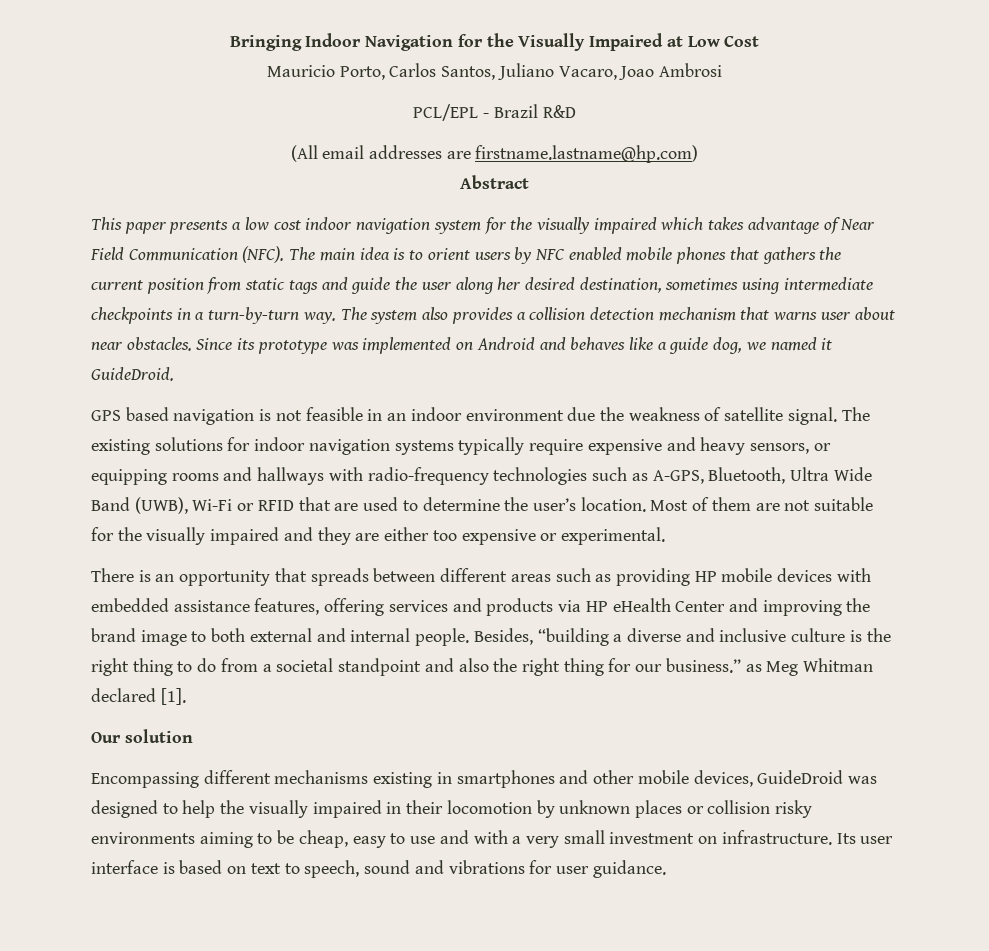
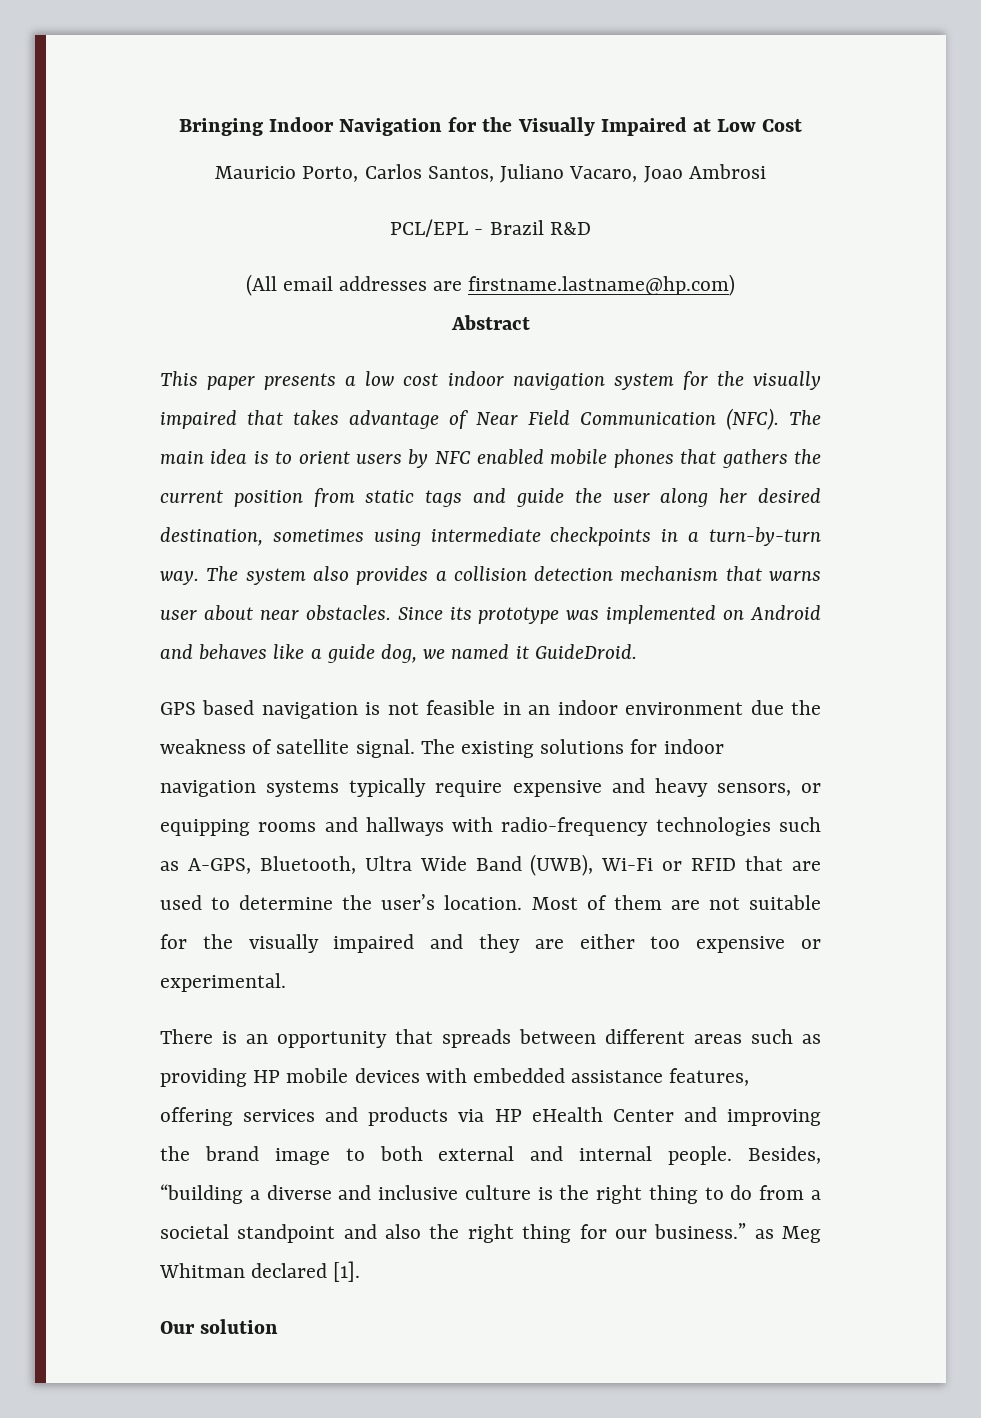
- This paper presents a low cost indoor navigation system for the visually impaired which takes advantage of Near Field Communication (NFC).
+ This paper presents a low cost indoor navigation system for the visually impaired that takes advantage of Near Field Communication (NFC).
- Encompassing different mechanisms existing in smartphones and other mobile devices, GuideDroid was designed to help the visually impaired in their locomotion by unknown places or collision risky environments aiming to be cheap, easy to use and with a very small investment on infrastructure. Its user interface is based on text to speech, sound and vibrations for user guidance.

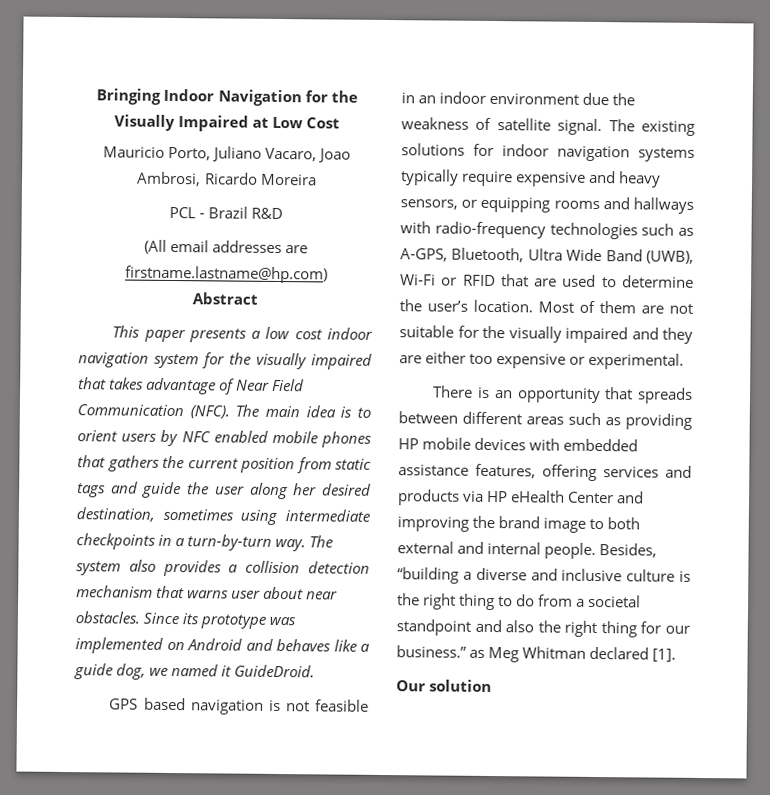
- Mauricio Porto, Carlos Santos, Juliano Vacaro, Joao Ambrosi
- PCL/EPL - Brazil R&D
+ Mauricio Porto, Juliano Vacaro, Joao Ambrosi, Ricardo Moreira
+ PCL - Brazil R&D

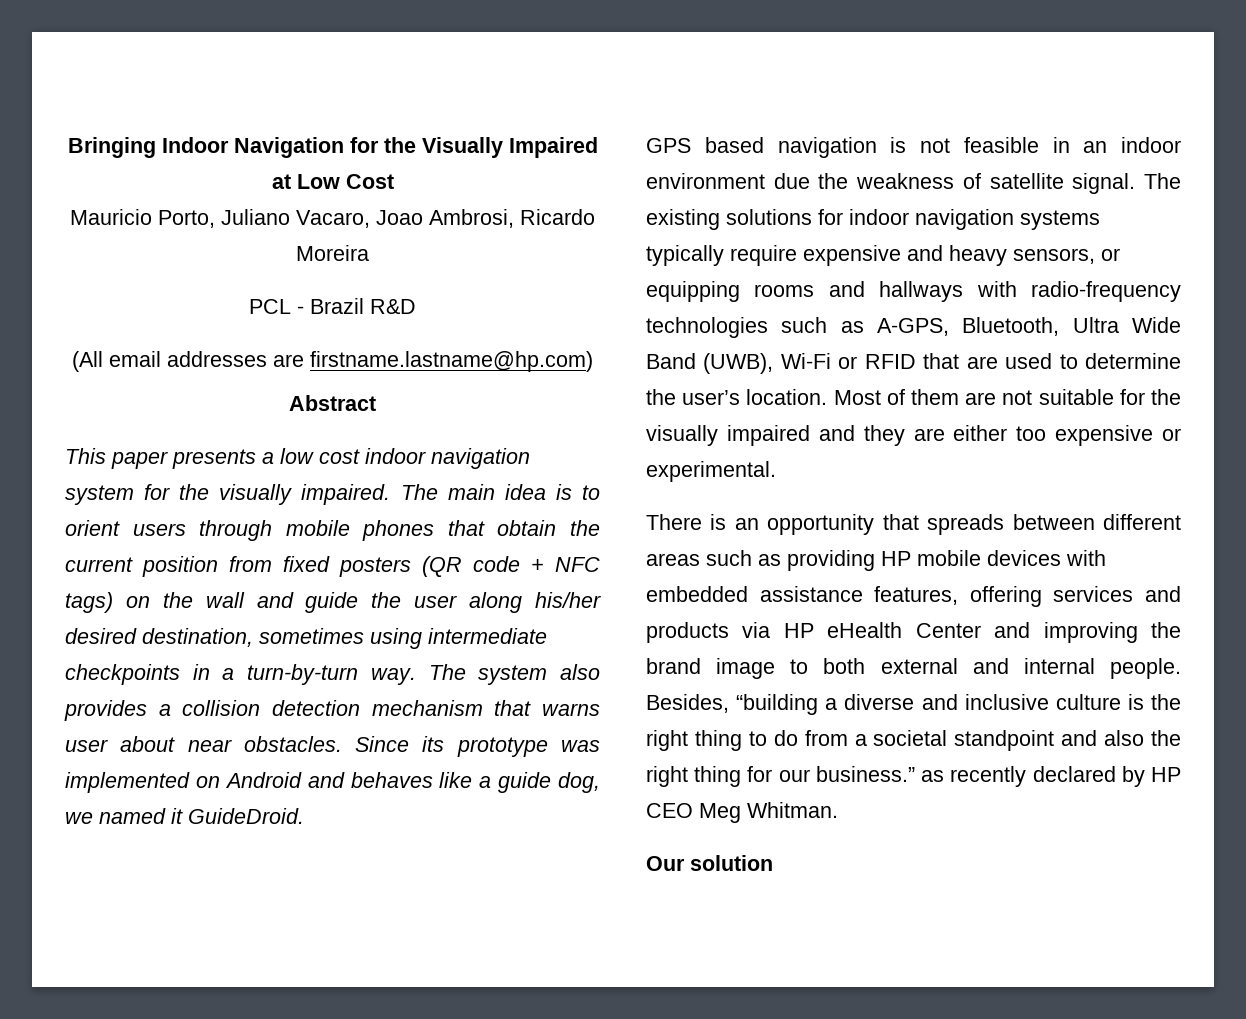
- This paper presents a low cost indoor navigation system for the visually impaired that takes advantage of Near Field Communication (NFC).
+ This paper presents a low cost indoor navigation system for the visually impaired.
- The main idea is to orient users by NFC enabled mobile phones that gathers the current position from static tags and guide the user along her desired destination, sometimes using intermediate checkpoints in a turn-by-turn way.
+ The main idea is to orient users through mobile phones that obtain the current position from fixed posters (QR code + NFC tags) on the wall and guide the user along his/her desired destination, sometimes using intermediate checkpoints in a turn-by-turn way.
- Besides, “building a diverse and inclusive culture is the right thing to do from a societal standpoint and also the right thing for our business.” as Meg Whitman declared [1].
+ Besides, “building a diverse and inclusive culture is the right thing to do from a societal standpoint and also the right thing for our business.” as recently declared by HP CEO Meg Whitman.

